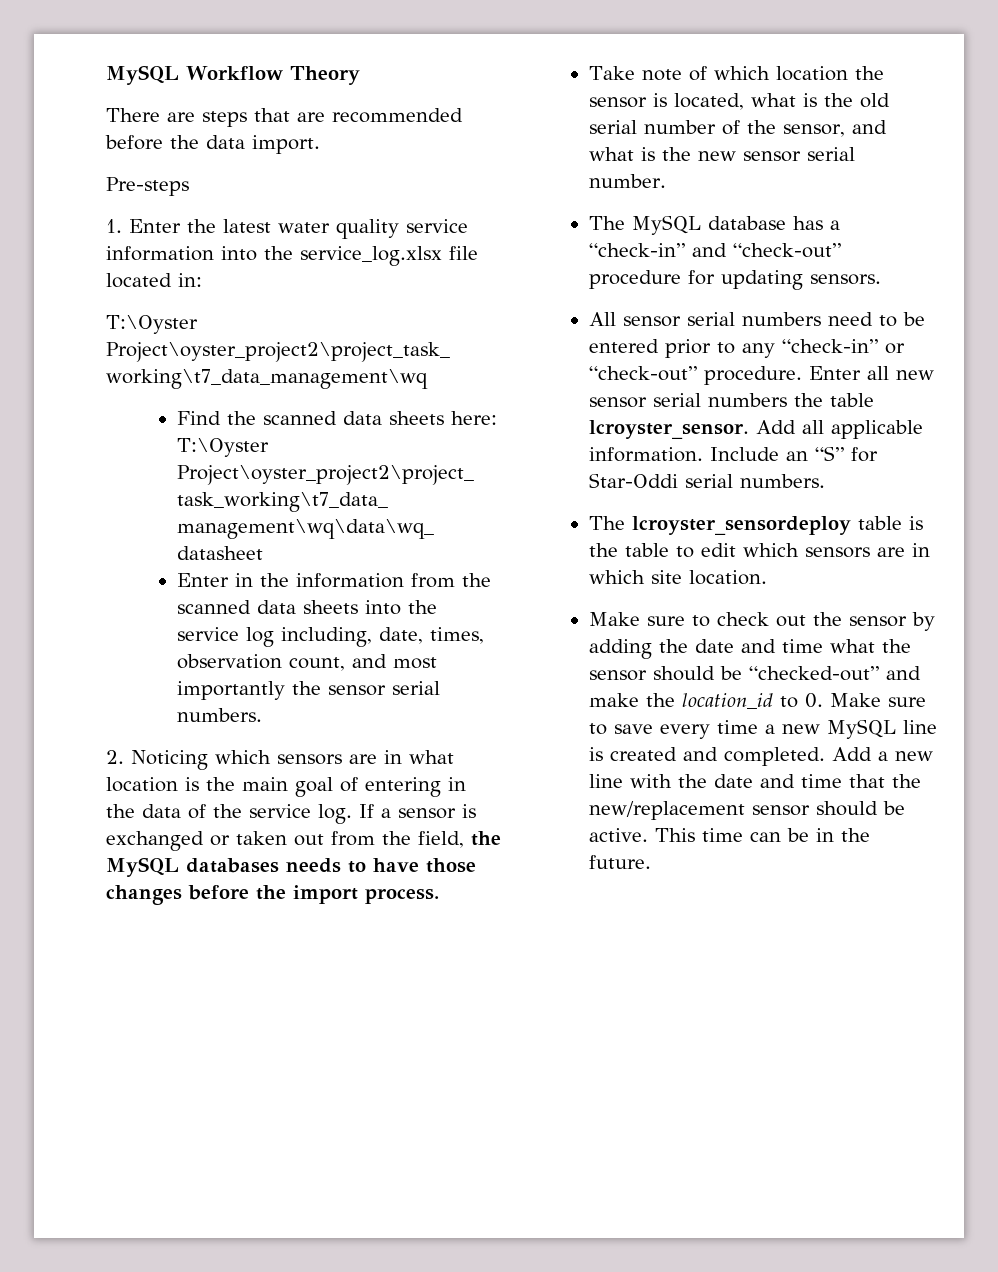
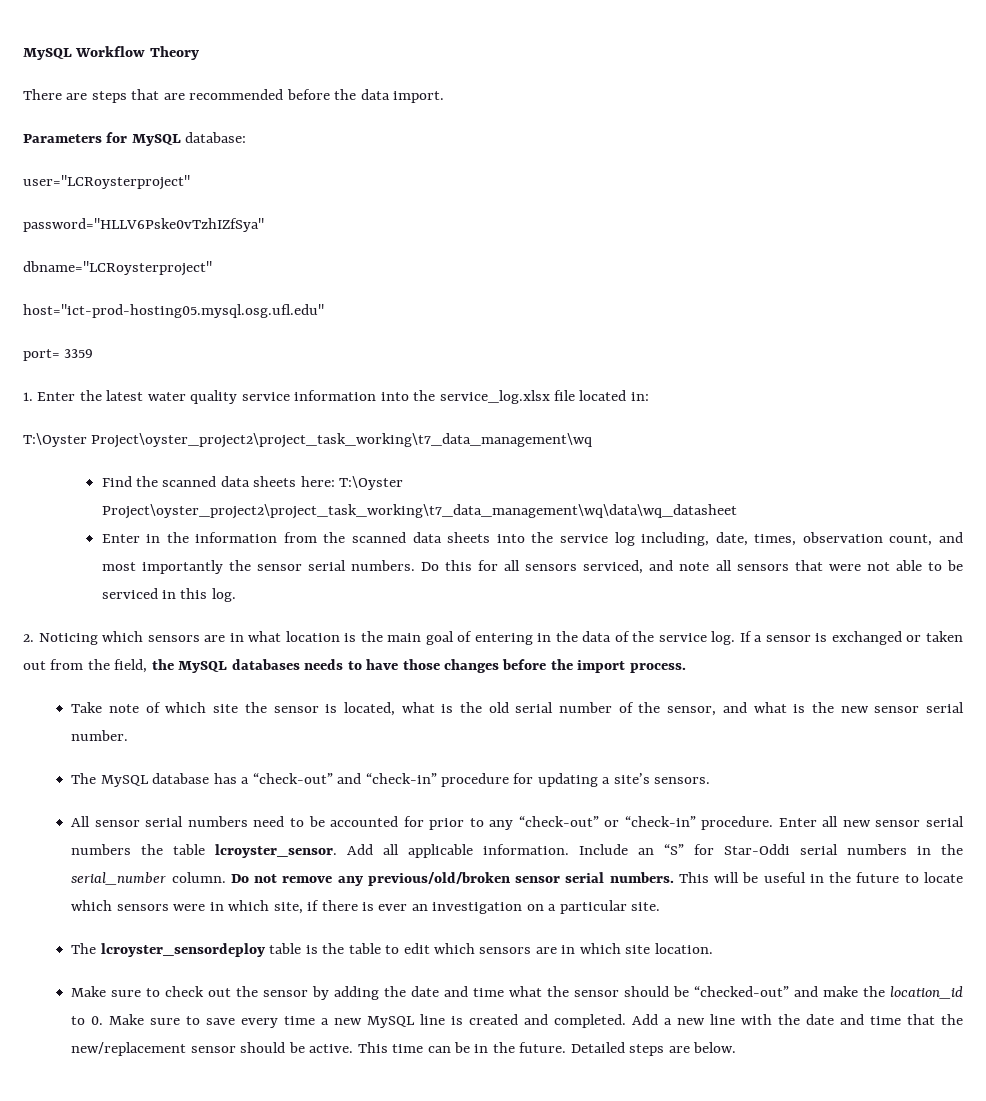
- Pre-steps
+ Parameters for MySQL database:
+ user="LCRoysterproject"
+ password="HLLV6Pske0vTzhIZfSya"
+ dbname="LCRoysterproject"
+ host="ict-prod-hosting05.mysql.osg.ufl.edu"
+ port= 3359
+ Do this for all sensors serviced, and note all sensors that were not able to be serviced in this log.
- Take note of which location the sensor is located, what is the old serial number of the sensor, and what is the new sensor serial number.
+ Take note of which site the sensor is located, what is the old serial number of the sensor, and what is the new sensor serial number.
- The MySQL database has a “check-in” and “check-out” procedure for updating sensors.
+ The MySQL database has a “check-out” and “check-in” procedure for updating a site’s sensors.
- All sensor serial numbers need to be entered prior to any “check-in” or “check-out” procedure.
+ All sensor serial numbers need to be accounted for prior to any “check-out” or “check-in” procedure.
- Include an “S” for Star-Oddi serial numbers.
+ Include an “S” for Star-Oddi serial numbers in the serial_number column. Do not remove any previous/old/broken sensor serial numbers. This will be useful in the future to locate which sensors were in which site, if there is ever an investigation on a particular site.
+ Detailed steps are below.

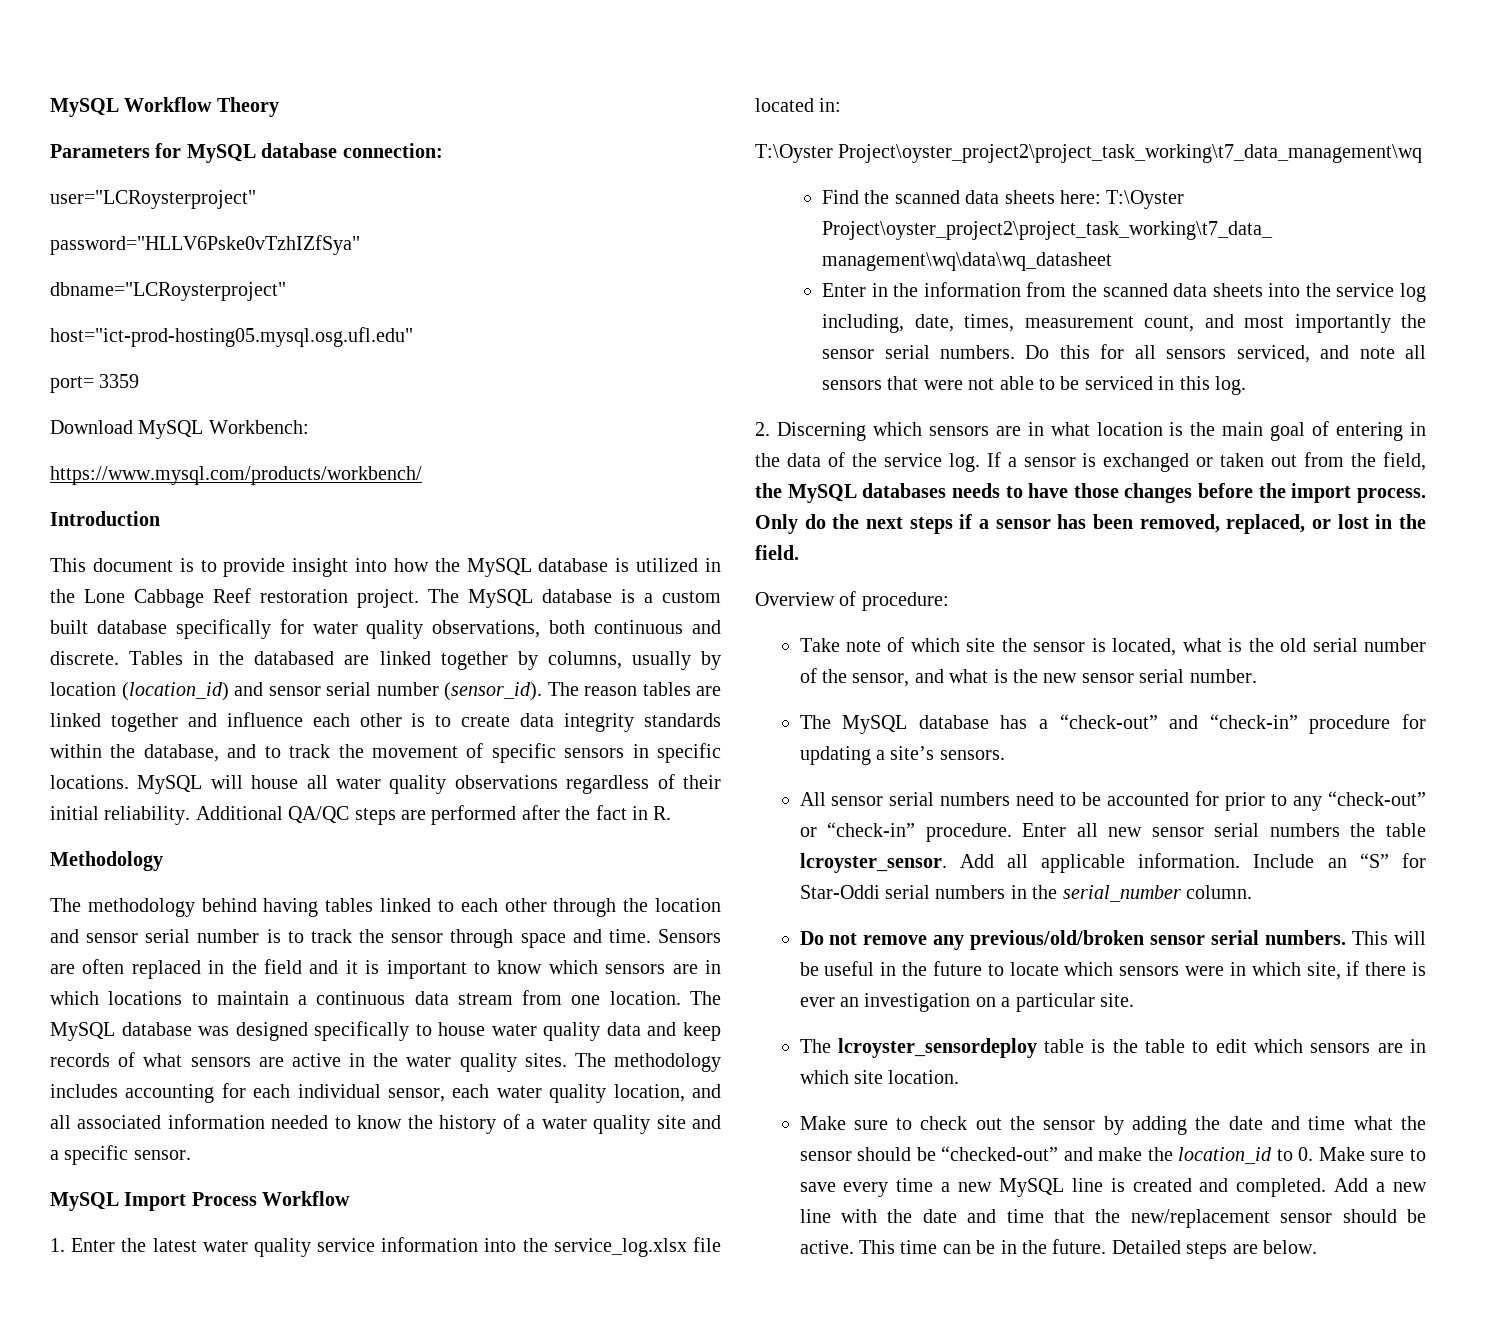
- There are steps that are recommended before the data import.
- Parameters for MySQL database:
+ Parameters for MySQL database connection:
+ Download MySQL Workbench:
+ https://www.mysql.com/products/workbench/
+ Introduction
+ This document is to provide insight into how the MySQL database is utilized in the Lone Cabbage Reef restoration project. The MySQL database is a custom built database specifically for water quality observations, both continuous and discrete. Tables in the databased are linked together by columns, usually by location (location_id) and sensor serial number (sensor_id). The reason tables are linked together and influence each other is to create data integrity standards within the database, and to track the movement of specific sensors in specific locations. MySQL will house all water quality observations regardless of their initial reliability. Additional QA/QC steps are performed after the fact in R.
+ Methodology
+ The methodology behind having tables linked to each other through the location and sensor serial number is to track the sensor through space and time. Sensors are often replaced in the field and it is important to know which sensors are in which locations to maintain a continuous data stream from one location. The MySQL database was designed specifically to house water quality data and keep records of what sensors are active in the water quality sites. The methodology includes accounting for each individual sensor, each water quality location, and all associated information needed to know the history of a water quality site and a specific sensor.
+ MySQL Import Process Workflow
- Enter in the information from the scanned data sheets into the service log including, date, times, observation count, and most importantly the sensor serial numbers.
+ Enter in the information from the scanned data sheets into the service log including, date, times, measurement count, and most importantly the sensor serial numbers.
- 2. Noticing which sensors are in what location is the main goal of entering in the data of the service log.
+ 2. Discerning which sensors are in what location is the main goal of entering in the data of the service log.
+ Only do the next steps if a sensor has been removed, replaced, or lost in the field.
+ Overview of procedure:
- Include an “S” for Star-Oddi serial numbers in the serial_number column. Do not remove any previous/old/broken sensor serial numbers.
+ Include an “S” for Star-Oddi serial numbers in the serial_number column.
+ Do not remove any previous/old/broken sensor serial numbers.

